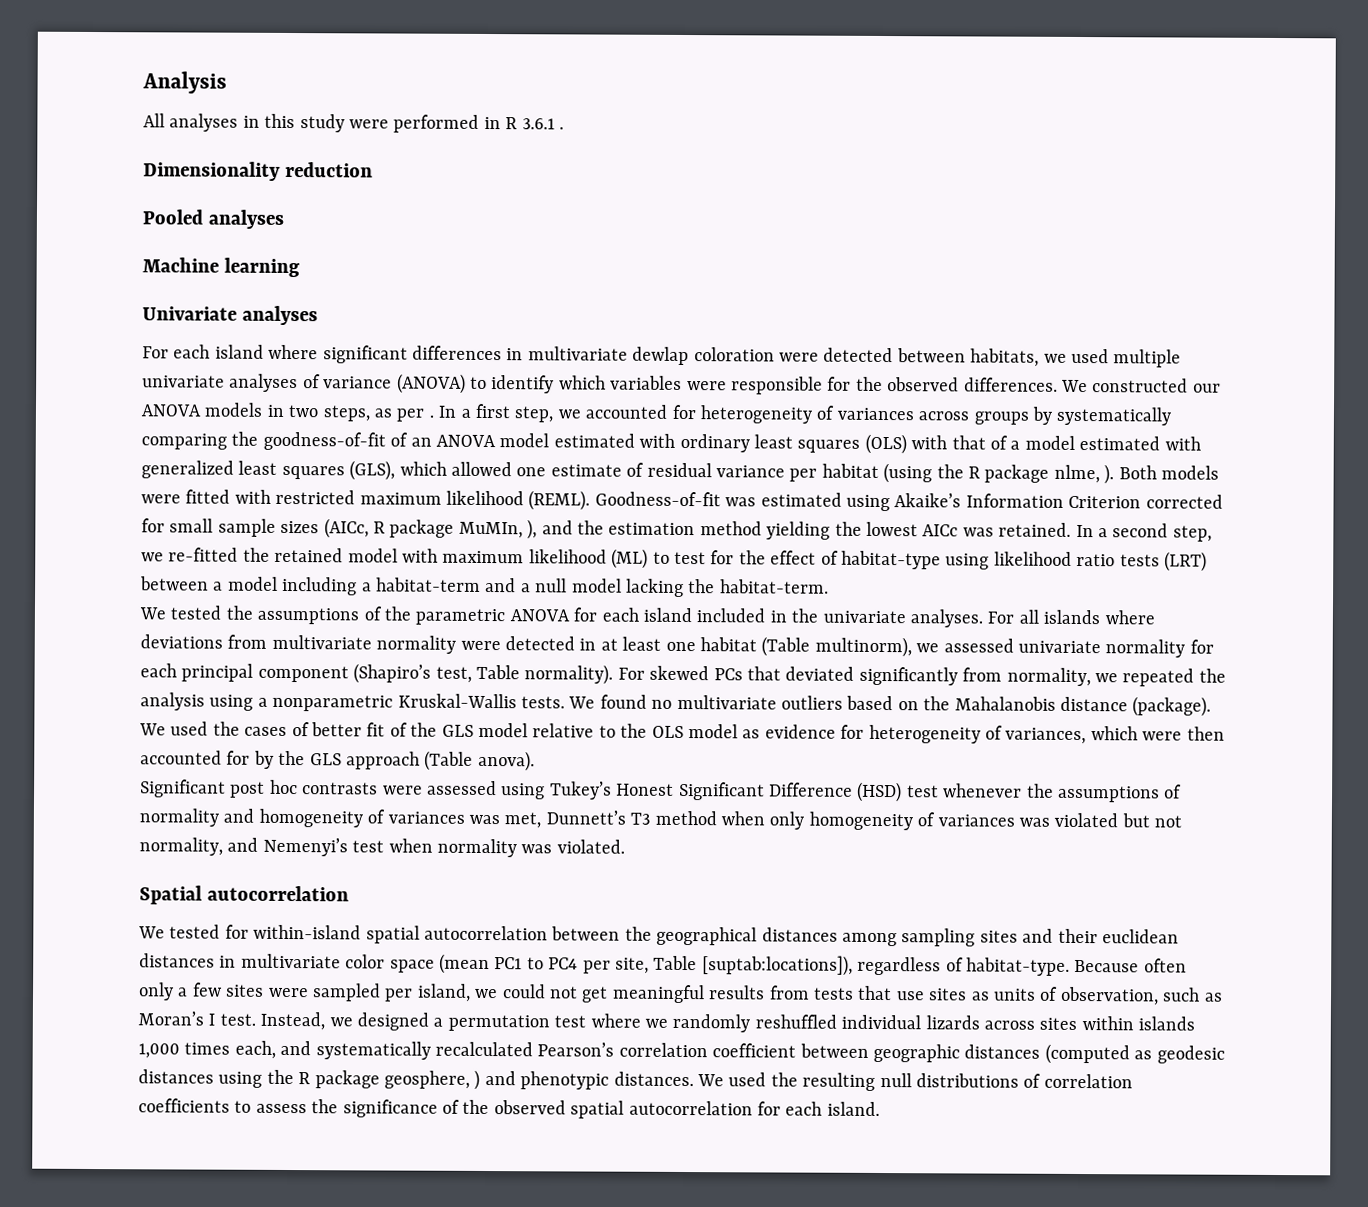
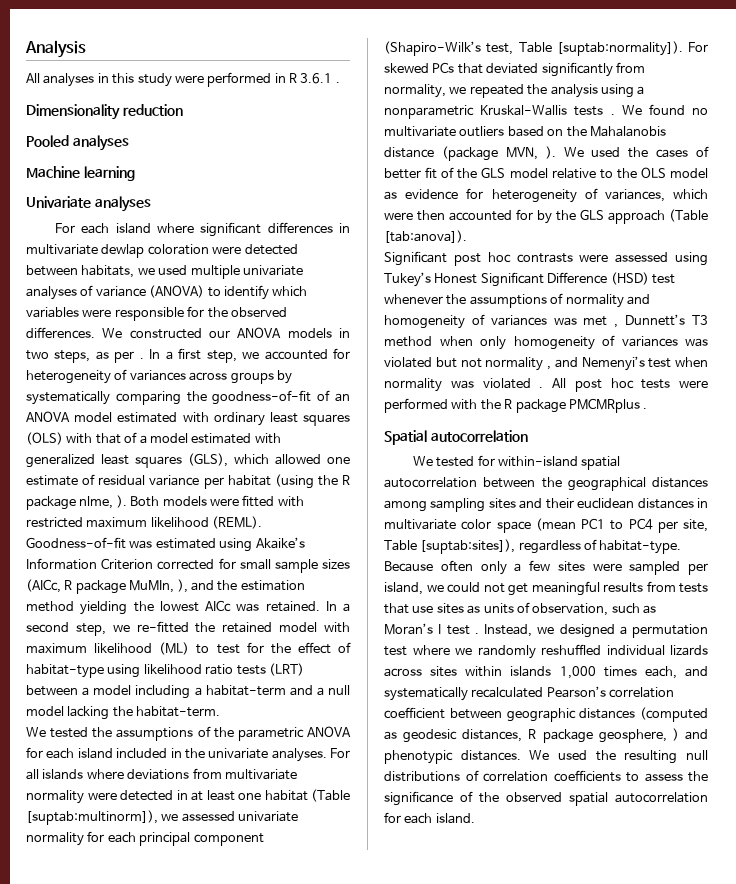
- For all islands where deviations from multivariate normality were detected in at least one habitat (Table multinorm), we assessed univariate normality for each principal component (Shapiro’s test, Table normality).
+ For all islands where deviations from multivariate normality were detected in at least one habitat (Table [suptab:multinorm]), we assessed univariate normality for each principal component (Shapiro-Wilk’s test, Table [suptab:normality]).
- For skewed PCs that deviated significantly from normality, we repeated the analysis using a nonparametric Kruskal-Wallis tests.
+ For skewed PCs that deviated significantly from normality, we repeated the analysis using a nonparametric Kruskal-Wallis tests .
- We found no multivariate outliers based on the Mahalanobis distance (package).
+ We found no multivariate outliers based on the Mahalanobis distance (package MVN, ).
- We used the cases of better fit of the GLS model relative to the OLS model as evidence for heterogeneity of variances, which were then accounted for by the GLS approach (Table anova).
+ We used the cases of better fit of the GLS model relative to the OLS model as evidence for heterogeneity of variances, which were then accounted for by the GLS approach (Table [tab:anova]).
- Significant post hoc contrasts were assessed using Tukey’s Honest Significant Difference (HSD) test whenever the assumptions of normality and homogeneity of variances was met, Dunnett’s T3 method when only homogeneity of variances was violated but not normality, and Nemenyi’s test when normality was violated.
+ Significant post hoc contrasts were assessed using Tukey’s Honest Significant Difference (HSD) test whenever the assumptions of normality and homogeneity of variances was met , Dunnett’s T3 method when only homogeneity of variances was violated but not normality , and Nemenyi’s test when normality was violated . All post hoc tests were performed with the R package PMCMRplus .
- We tested for within-island spatial autocorrelation between the geographical distances among sampling sites and their euclidean distances in multivariate color space (mean PC1 to PC4 per site, Table [suptab:locations]), regardless of habitat-type.
+ We tested for within-island spatial autocorrelation between the geographical distances among sampling sites and their euclidean distances in multivariate color space (mean PC1 to PC4 per site, Table [suptab:sites]), regardless of habitat-type.
- Because often only a few sites were sampled per island, we could not get meaningful results from tests that use sites as units of observation, such as Moran’s I test.
+ Because often only a few sites were sampled per island, we could not get meaningful results from tests that use sites as units of observation, such as Moran’s I test .
- Instead, we designed a permutation test where we randomly reshuffled individual lizards across sites within islands 1,000 times each, and systematically recalculated Pearson’s correlation coefficient between geographic distances (computed as geodesic distances using the R package geosphere, ) and phenotypic distances.
+ Instead, we designed a permutation test where we randomly reshuffled individual lizards across sites within islands 1,000 times each, and systematically recalculated Pearson’s correlation coefficient between geographic distances (computed as geodesic distances, R package geosphere, ) and phenotypic distances.

